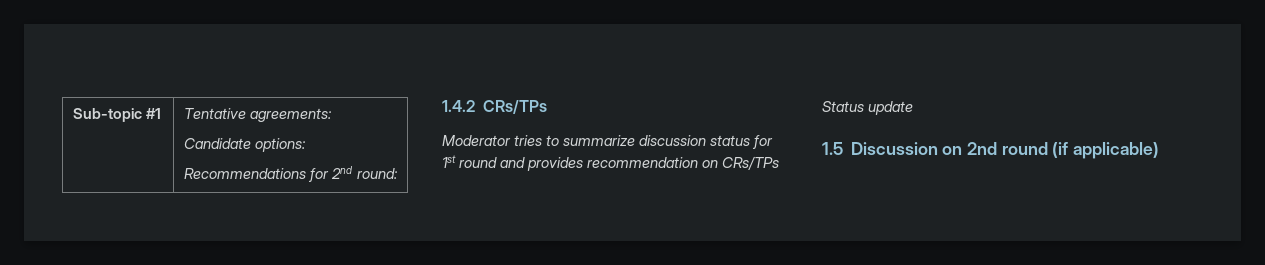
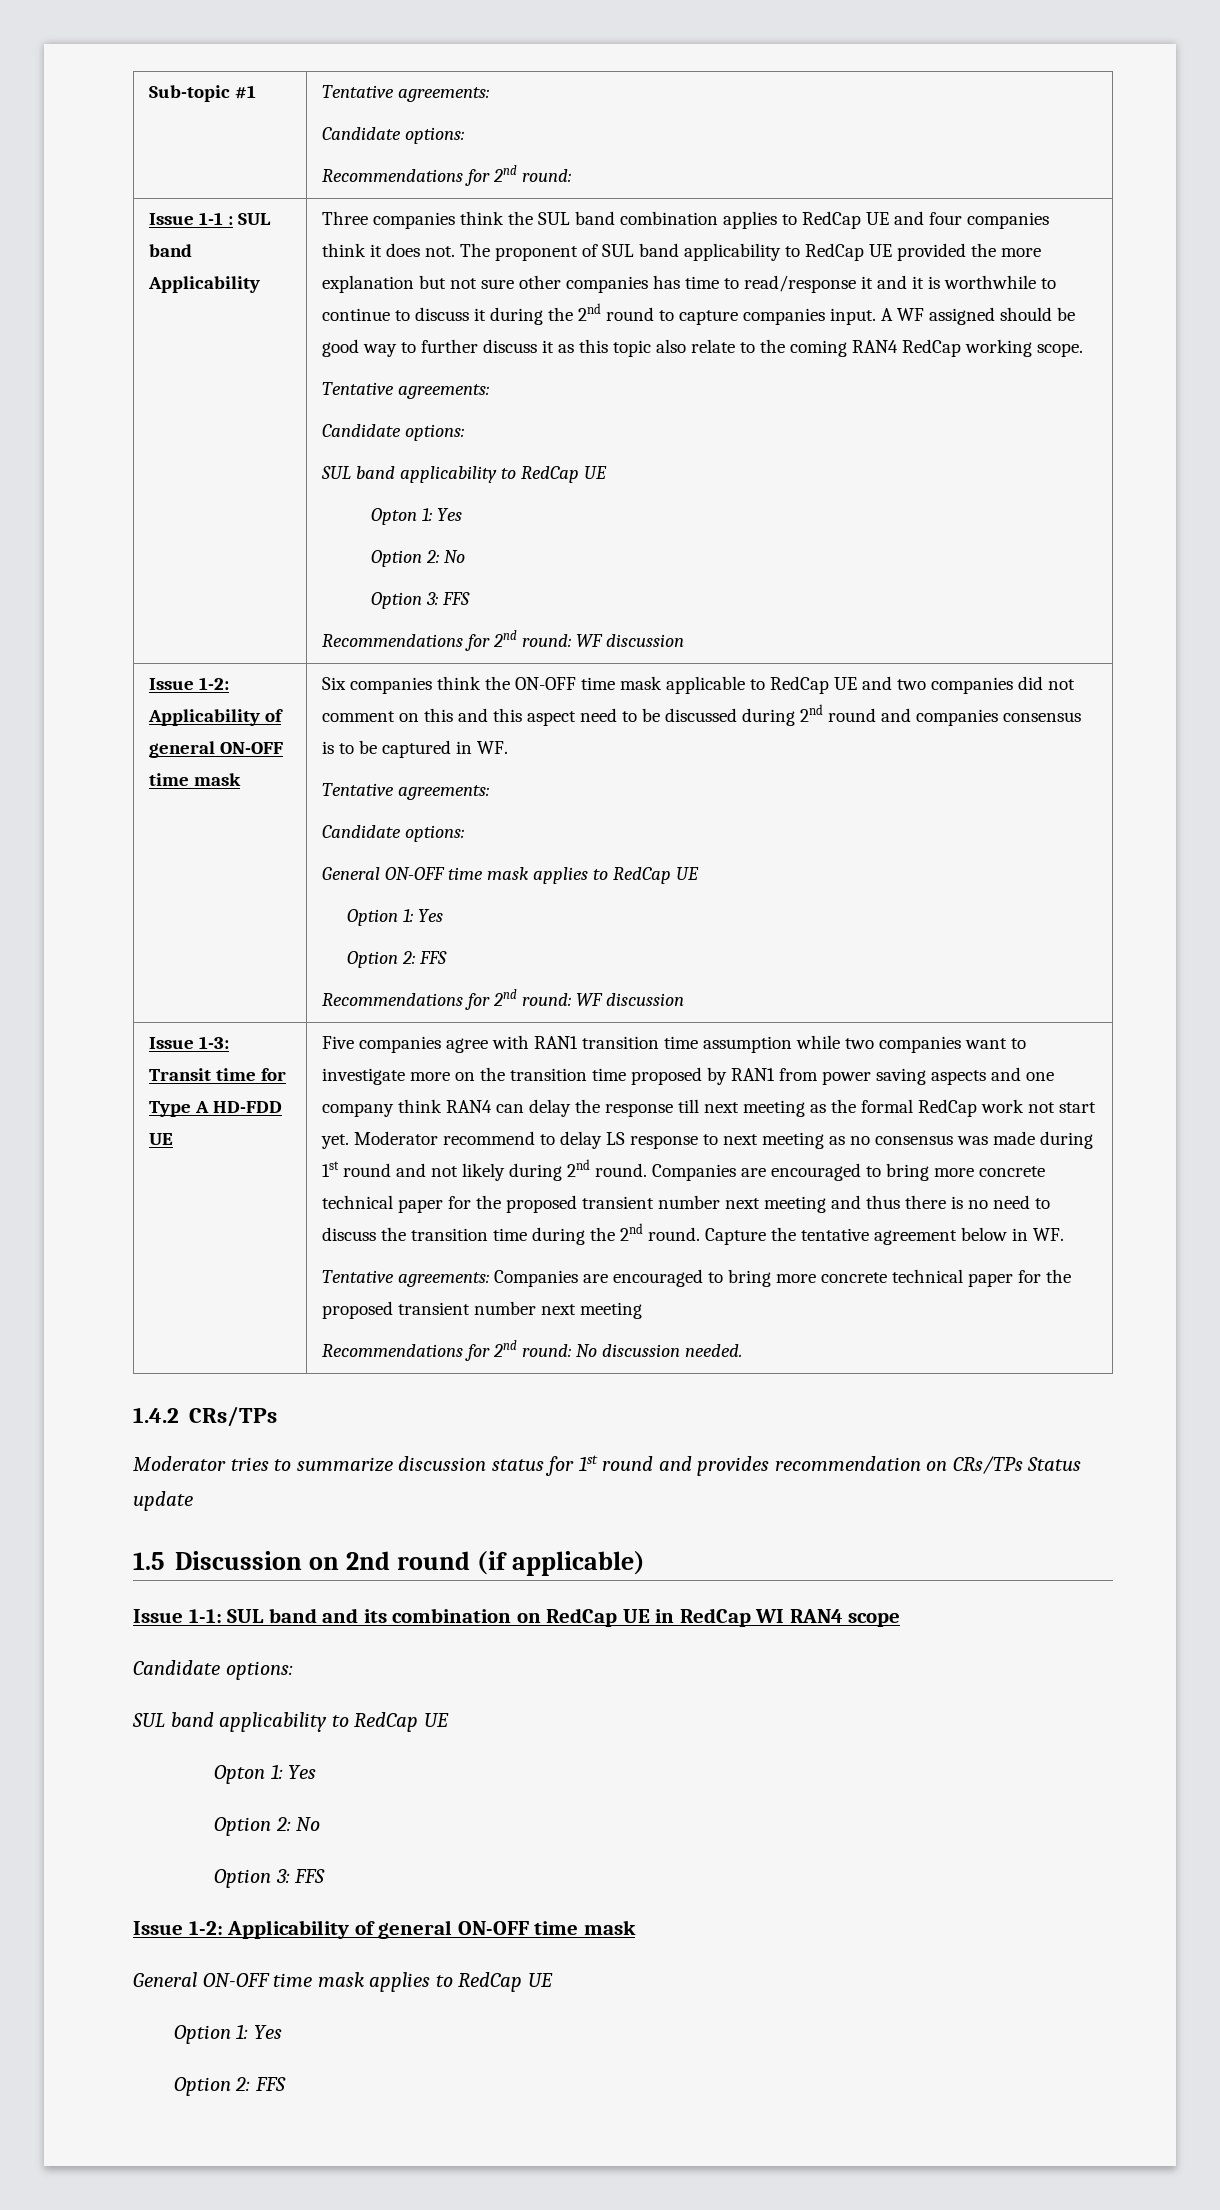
+ Issue 1-1 : SUL band Applicability | Three companies think the SUL band combination applies to RedCap UE and four companies think it does not. The proponent of SUL band applicability to RedCap UE provided the more explanation but not sure other companies has time to read/response it and it is worthwhile to continue to discuss it during the 2nd round to capture companies input. A WF assigned should be good way to further discuss it as this topic also relate to the coming RAN4 RedCap working scope.
+ Tentative agreements:
+ Candidate options:
+ SUL band applicability to RedCap UE
+ Opton 1: Yes
+ Option 2: No
+ Option 3: FFS
+ Recommendations for 2nd round: WF discussion
+ Issue 1-2: Applicability of general ON-OFF time mask | Six companies think the ON-OFF time mask applicable to RedCap UE and two companies did not comment on this and this aspect need to be discussed during 2nd round and companies consensus is to be captured in WF.
+ Tentative agreements:
+ Candidate options:
+ General ON-OFF time mask applies to RedCap UE
+ Option 1: Yes
+ Option 2: FFS
+ Recommendations for 2nd round: WF discussion
+ Issue 1-3: Transit time for Type A HD-FDD UE | Five companies agree with RAN1 transition time assumption while two companies want to investigate more on the transition time proposed by RAN1 from power saving aspects and one company think RAN4 can delay the response till next meeting as the formal RedCap work not start yet. Moderator recommend to delay LS response to next meeting as no consensus was made during 1st round and not likely during 2nd round. Companies are encouraged to bring more concrete technical paper for the proposed transient number next meeting and thus there is no need to discuss the transition time during the 2nd round. Capture the tentative agreement below in WF.
+ Tentative agreements: Companies are encouraged to bring more concrete technical paper for the proposed transient number next meeting
+ Recommendations for 2nd round: No discussion needed.
+ Issue 1-1: SUL band and its combination on RedCap UE in RedCap WI RAN4 scope
+ Candidate options:
+ SUL band applicability to RedCap UE
+ Opton 1: Yes
+ Option 2: No
+ Option 3: FFS
+ Issue 1-2: Applicability of general ON-OFF time mask
+ General ON-OFF time mask applies to RedCap UE
+ Option 1: Yes
+ Option 2: FFS

